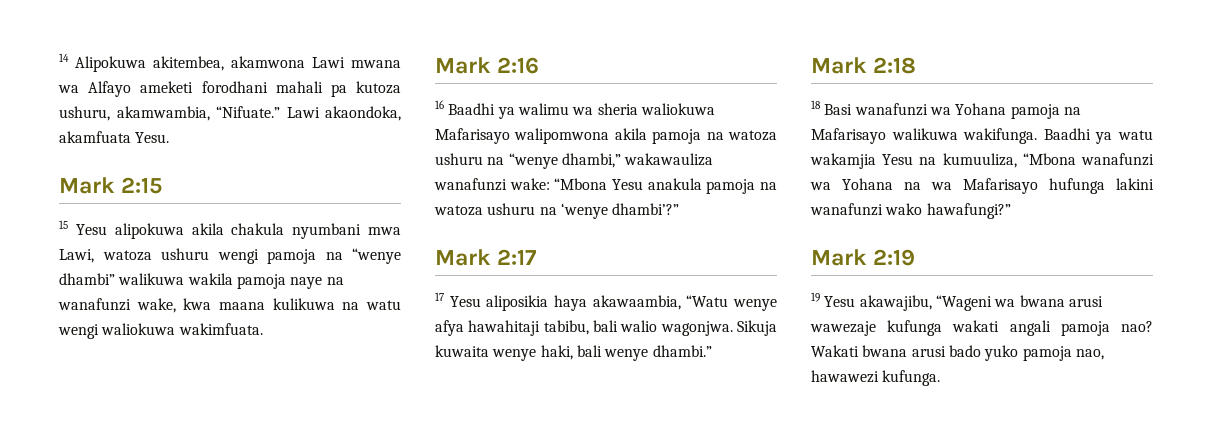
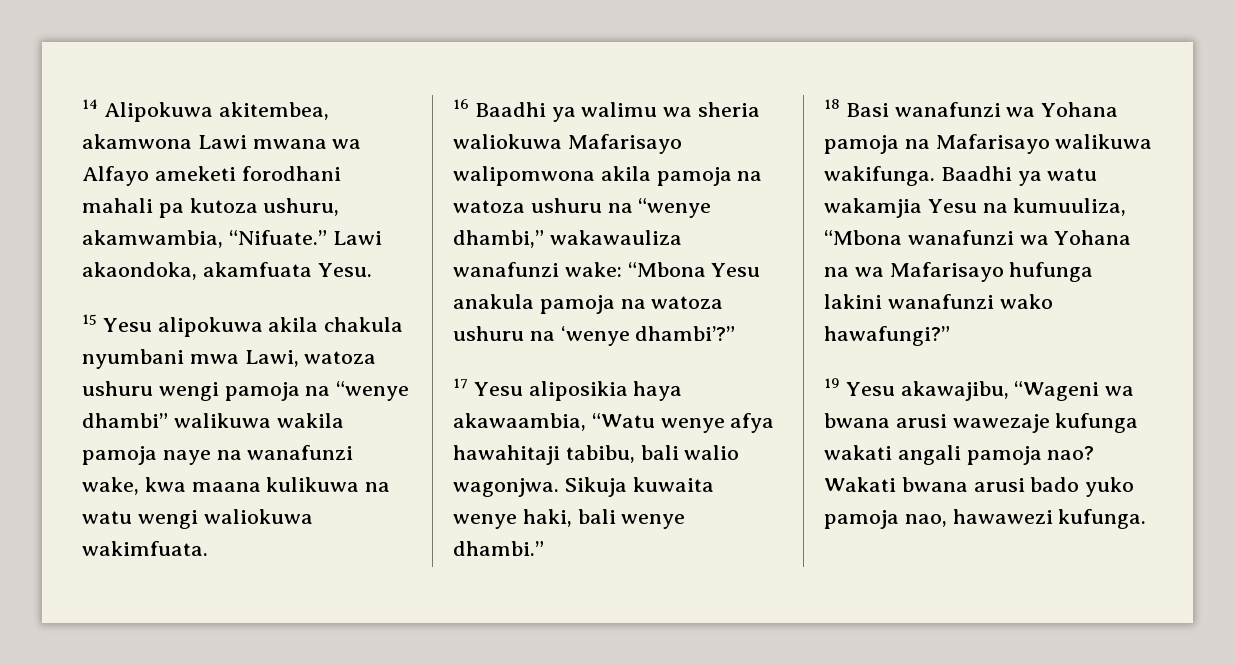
- Mark 2:15
- Mark 2:16
- Mark 2:17
- Mark 2:18
- Mark 2:19

